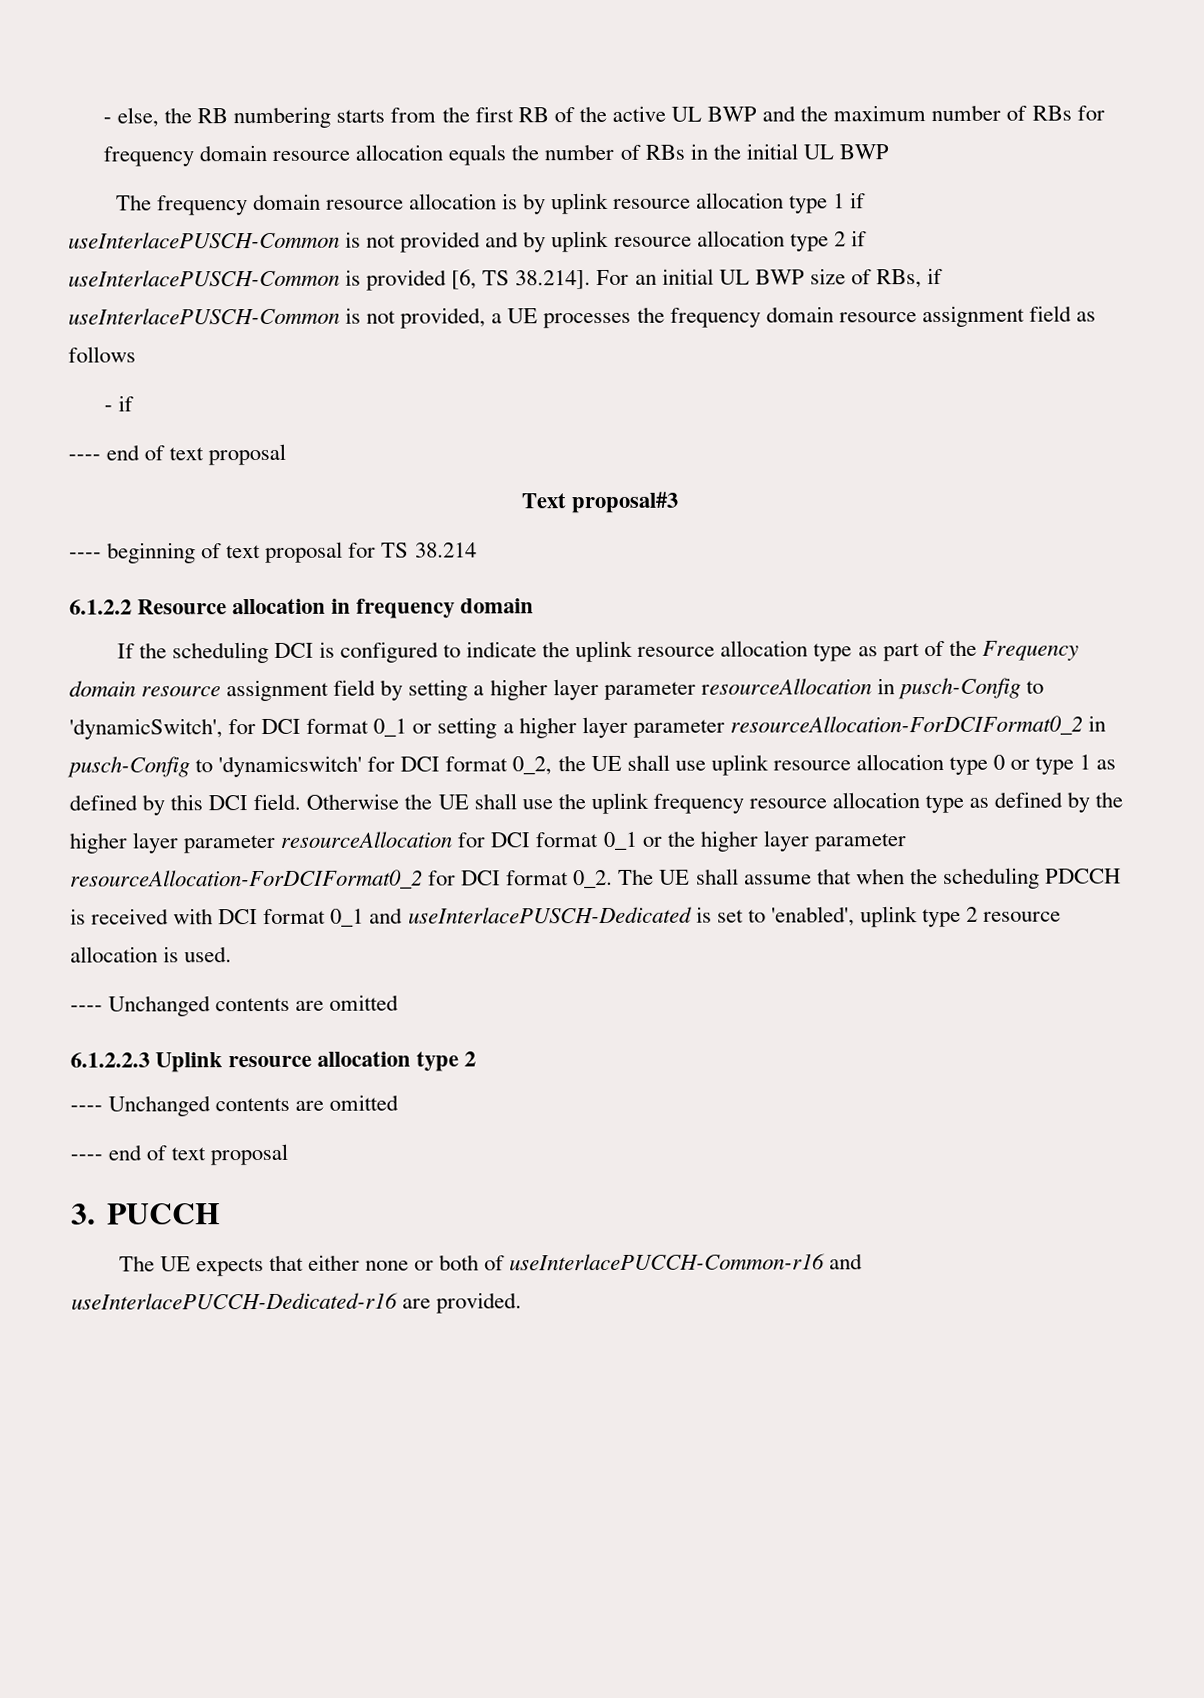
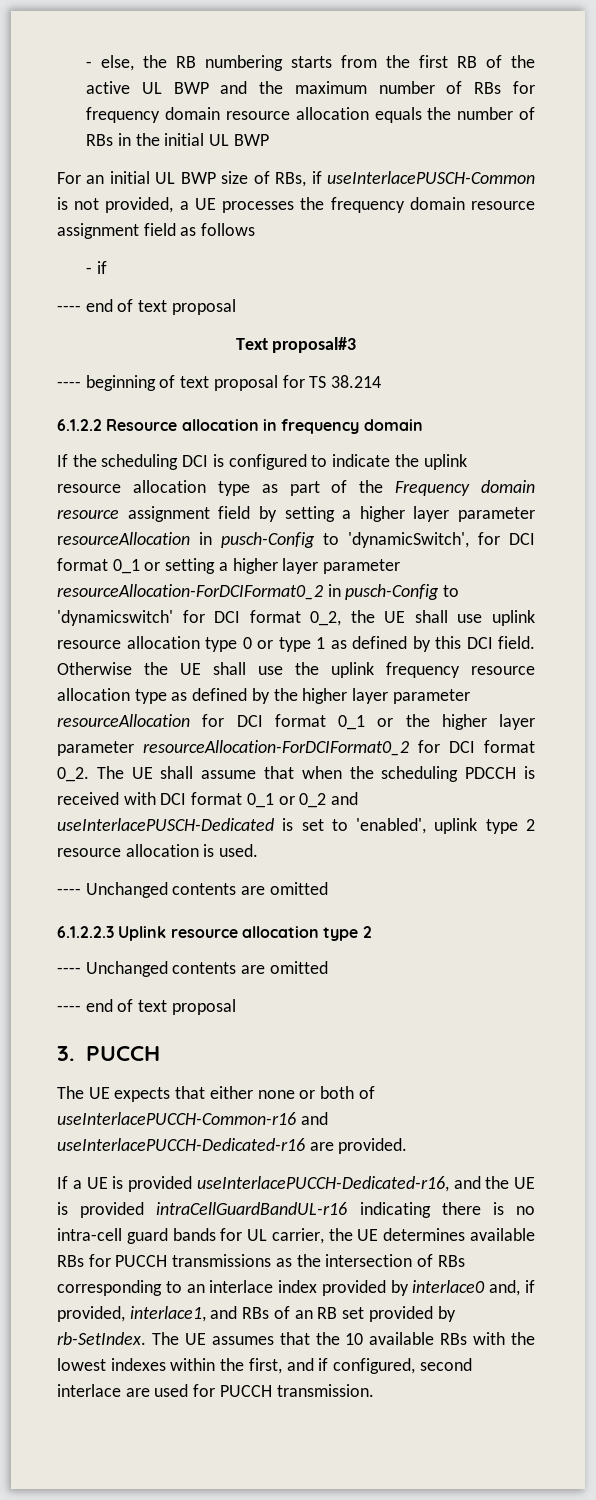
- The frequency domain resource allocation is by uplink resource allocation type 1 if useInterlacePUSCH-Common is not provided and by uplink resource allocation type 2 if useInterlacePUSCH-Common is provided [6, TS 38.214]. For an initial UL BWP size of RBs, if useInterlacePUSCH-Common is not provided, a UE processes the frequency domain resource assignment field as follows
+ For an initial UL BWP size of RBs, if useInterlacePUSCH-Common is not provided, a UE processes the frequency domain resource assignment field as follows
- The UE shall assume that when the scheduling PDCCH is received with DCI format 0_1 and useInterlacePUSCH-Dedicated is set to 'enabled', uplink type 2 resource allocation is used.
+ The UE shall assume that when the scheduling PDCCH is received with DCI format 0_1 or 0_2 and useInterlacePUSCH-Dedicated is set to 'enabled', uplink type 2 resource allocation is used.
+ If a UE is provided useInterlacePUCCH-Dedicated-r16, and the UE is provided intraCellGuardBandUL-r16 indicating there is no intra-cell guard bands for UL carrier, the UE determines available RBs for PUCCH transmissions as the intersection of RBs corresponding to an interlace index provided by interlace0 and, if provided, interlace1, and RBs of an RB set provided by rb-SetIndex. The UE assumes that the 10 available RBs with the lowest indexes within the first, and if configured, second interlace are used for PUCCH transmission.

